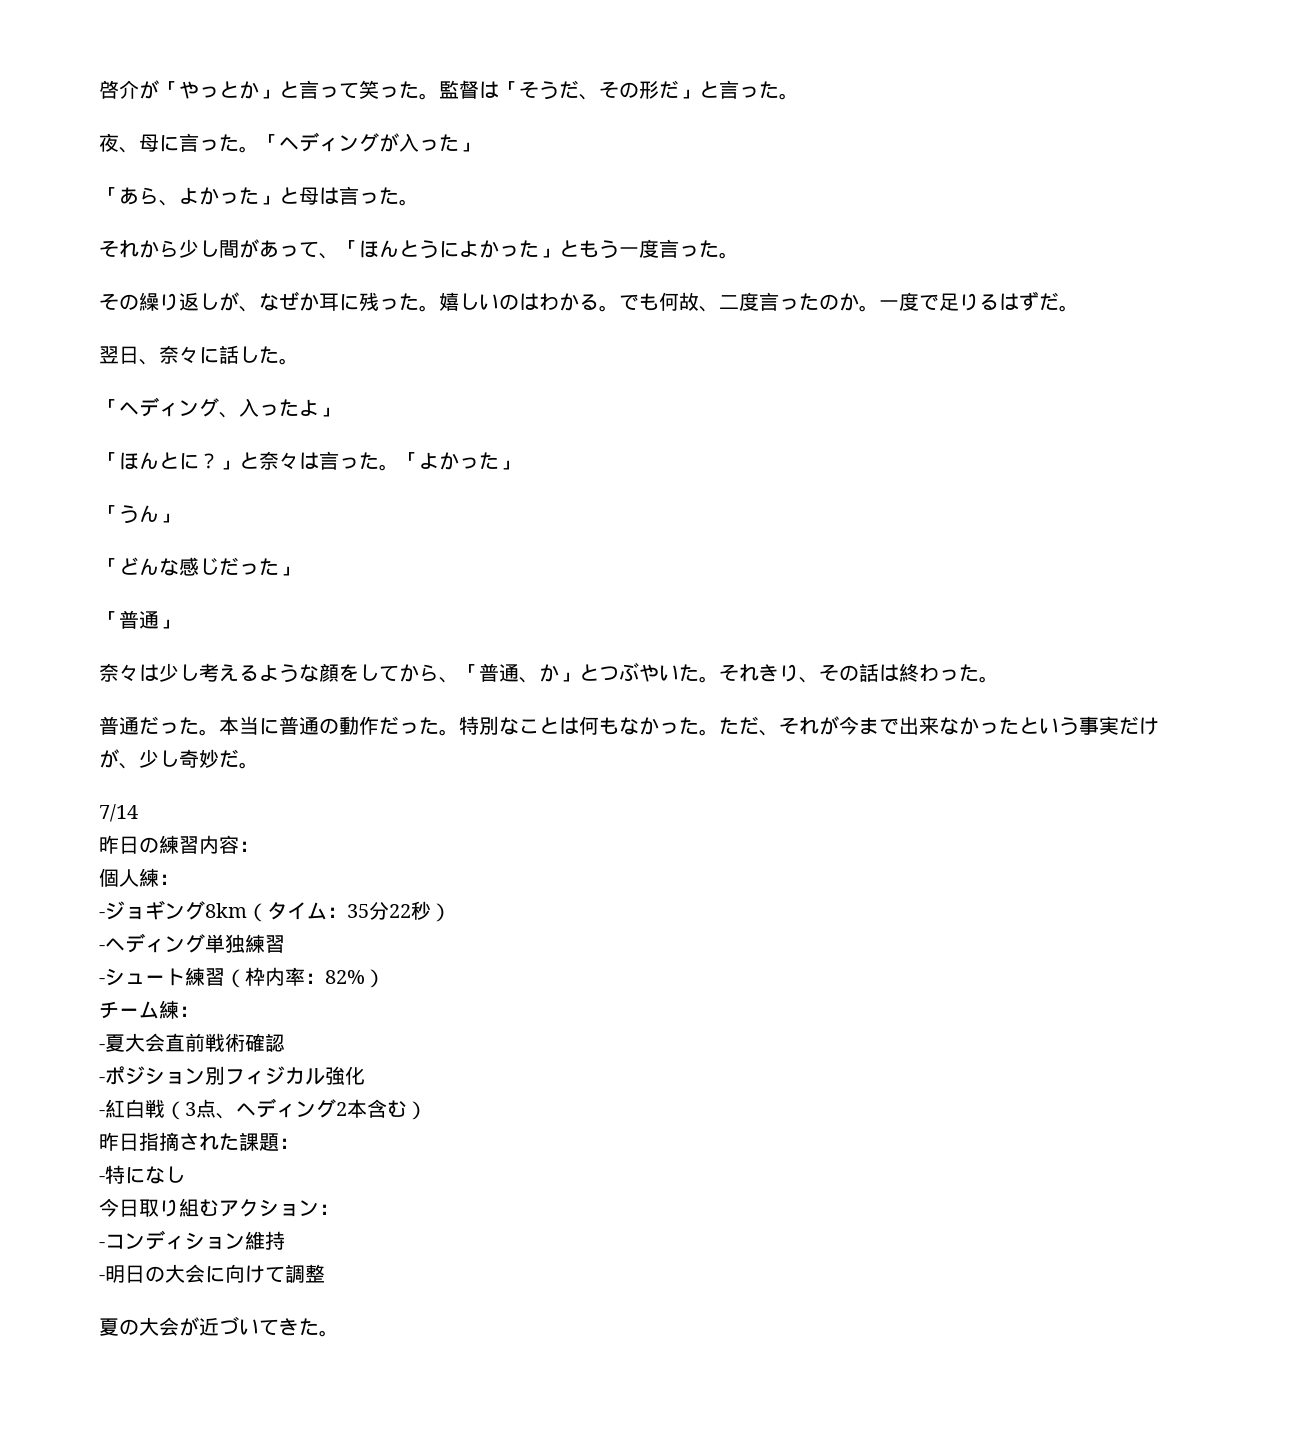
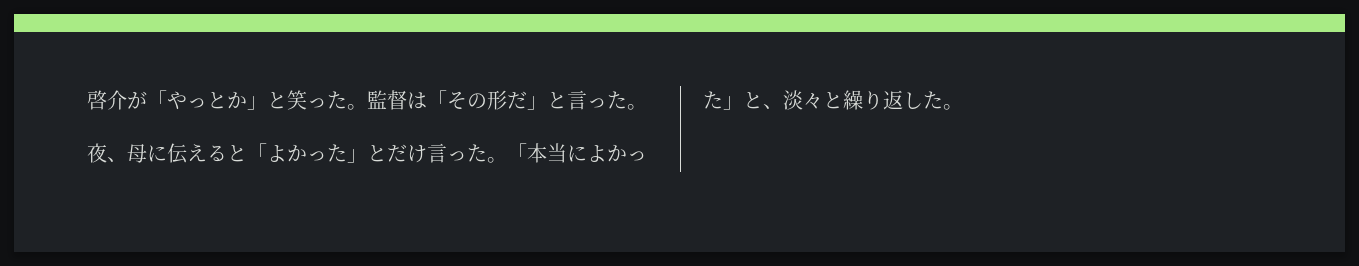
- 啓介が「やっとか」と言って笑った。
+ 啓介が「やっとか」と笑った。
- 監督は「そうだ、その形だ」と言った。
+ 監督は「その形だ」と言った。
- 夜、母に言った。「ヘディングが入った」
- 「あら、よかった」と母は言った。
- それから少し間があって、「ほんとうによかった」ともう一度言った。
- その繰り返しが、なぜか耳に残った。嬉しいのはわかる。でも何故、二度言ったのか。一度で足りるはずだ。
- 翌日、奈々に話した。
- 「ヘディング、入ったよ」
- 「ほんとに？」と奈々は言った。「よかった」
- 「うん」
- 「どんな感じだった」
- 「普通」
- 奈々は少し考えるような顔をしてから、「普通、か」とつぶやいた。それきり、その話は終わった。
- 普通だった。本当に普通の動作だった。特別なことは何もなかった。ただ、それが今まで出来なかったという事実だけが、少し奇妙だ。
- 7/14
- 昨日の練習内容：
- 個人練：
- -ジョギング8km（タイム：35分22秒）
- -ヘディング単独練習
- -シュート練習（枠内率：82%）
- チーム練：
- -夏大会直前戦術確認
- -ポジション別フィジカル強化
- -紅白戦（3点、ヘディング2本含む）
- 昨日指摘された課題：
- -特になし
- 今日取り組むアクション：
- -コンディション維持
- -明日の大会に向けて調整
- 夏の大会が近づいてきた。
+ 夜、母に伝えると「よかった」とだけ言った。「本当によかった」と、淡々と繰り返した。

